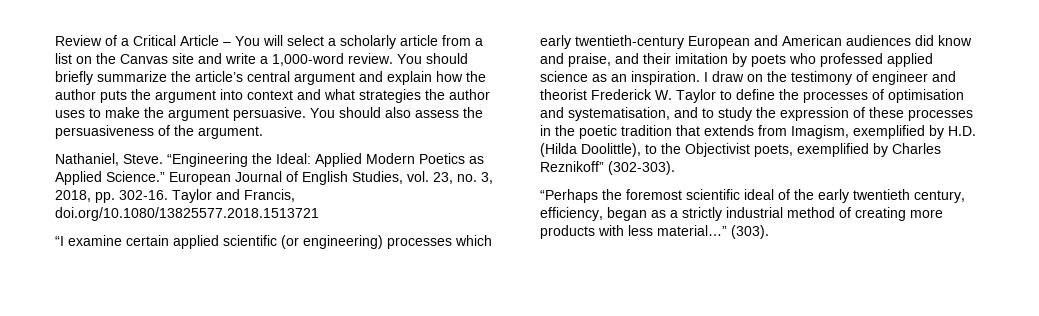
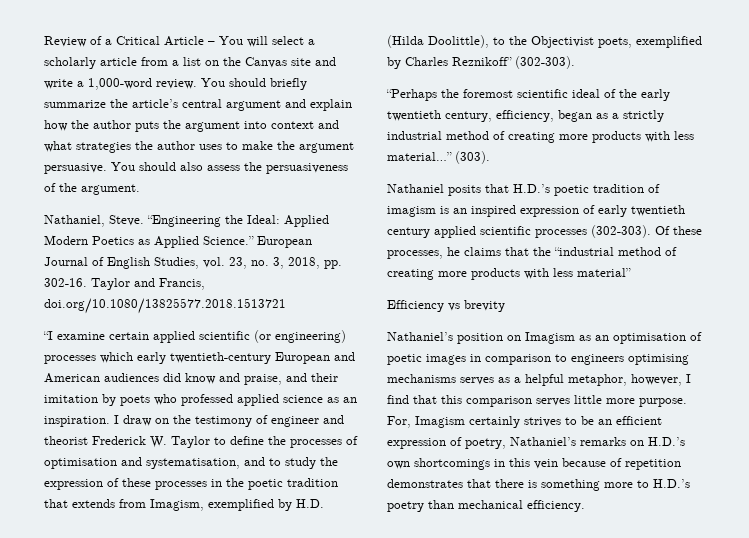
+ Nathaniel posits that H.D.’s poetic tradition of imagism is an inspired expression of early twentieth century applied scientific processes (302-303). Of these processes, he claims that the “industrial method of creating more products with less material”
+ Efficiency vs brevity
+ Nathaniel’s position on Imagism as an optimisation of poetic images in comparison to engineers optimising mechanisms serves as a helpful metaphor, however, I find that this comparison serves little more purpose. For, Imagism certainly strives to be an efficient expression of poetry, Nathaniel’s remarks on H.D.’s own shortcomings in this vein because of repetition demonstrates that there is something more to H.D.’s poetry than mechanical efficiency.

